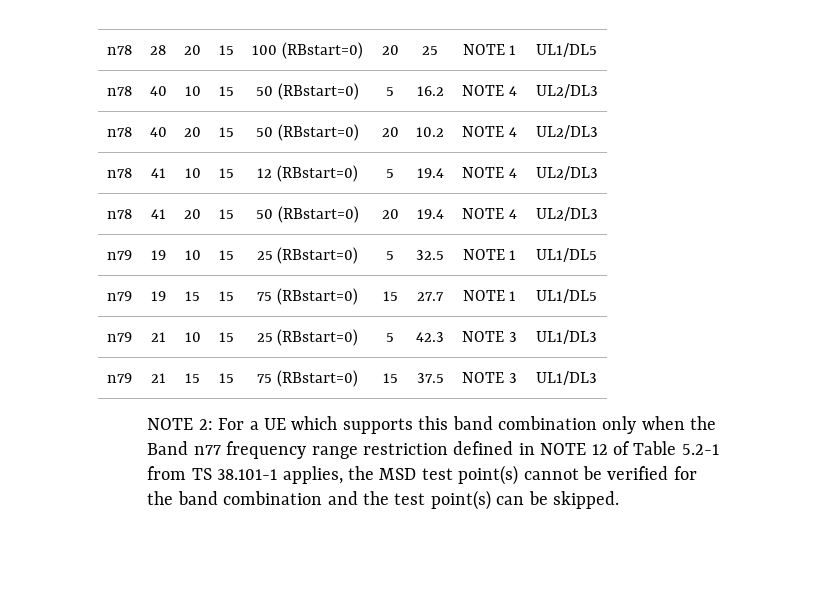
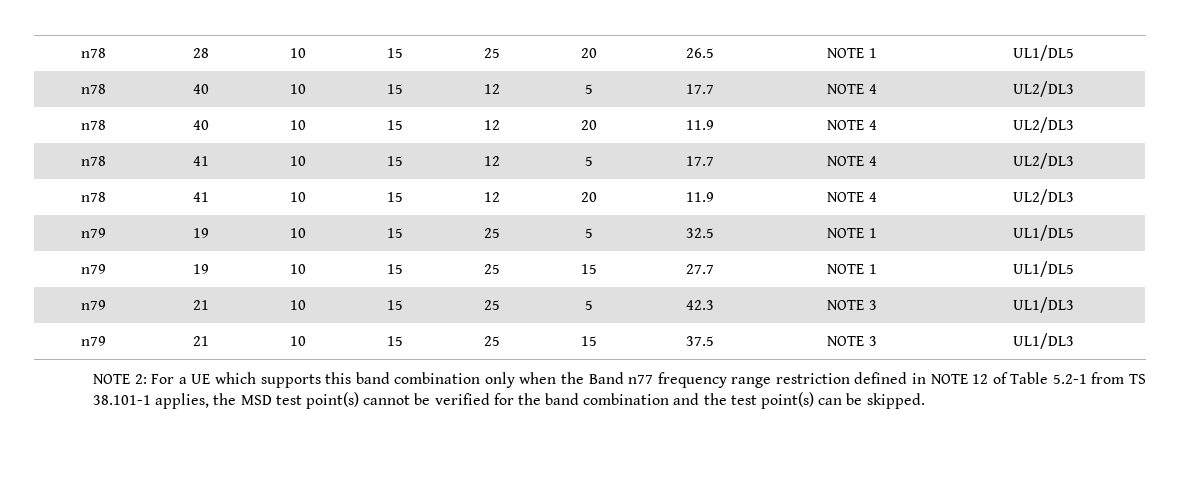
- n78 | 28 | 20 | 15 | 100 (RBstart=0) | 20 | 25 | NOTE 1 | UL1/DL5
+ n78 | 28 | 10 | 15 | 25 | 20 | 26.5 | NOTE 1 | UL1/DL5
- n78 | 40 | 10 | 15 | 50 (RBstart=0) | 5 | 16.2 | NOTE 4 | UL2/DL3
+ n78 | 40 | 10 | 15 | 12 | 5 | 17.7 | NOTE 4 | UL2/DL3
- n78 | 40 | 20 | 15 | 50 (RBstart=0) | 20 | 10.2 | NOTE 4 | UL2/DL3
- n78 | 41 | 10 | 15 | 12 (RBstart=0) | 5 | 19.4 | NOTE 4 | UL2/DL3
- n78 | 41 | 20 | 15 | 50 (RBstart=0) | 20 | 19.4 | NOTE 4 | UL2/DL3
+ n78 | 40 | 10 | 15 | 12 | 20 | 11.9 | NOTE 4 | UL2/DL3
+ n78 | 41 | 10 | 15 | 12 | 5 | 17.7 | NOTE 4 | UL2/DL3
+ n78 | 41 | 10 | 15 | 12 | 20 | 11.9 | NOTE 4 | UL2/DL3
- n79 | 19 | 10 | 15 | 25 (RBstart=0) | 5 | 32.5 | NOTE 1 | UL1/DL5
+ n79 | 19 | 10 | 15 | 25 | 5 | 32.5 | NOTE 1 | UL1/DL5
- n79 | 19 | 15 | 15 | 75 (RBstart=0) | 15 | 27.7 | NOTE 1 | UL1/DL5
+ n79 | 19 | 10 | 15 | 25 | 15 | 27.7 | NOTE 1 | UL1/DL5
- n79 | 21 | 10 | 15 | 25 (RBstart=0) | 5 | 42.3 | NOTE 3 | UL1/DL3
+ n79 | 21 | 10 | 15 | 25 | 5 | 42.3 | NOTE 3 | UL1/DL3
- n79 | 21 | 15 | 15 | 75 (RBstart=0) | 15 | 37.5 | NOTE 3 | UL1/DL3
+ n79 | 21 | 10 | 15 | 25 | 15 | 37.5 | NOTE 3 | UL1/DL3

